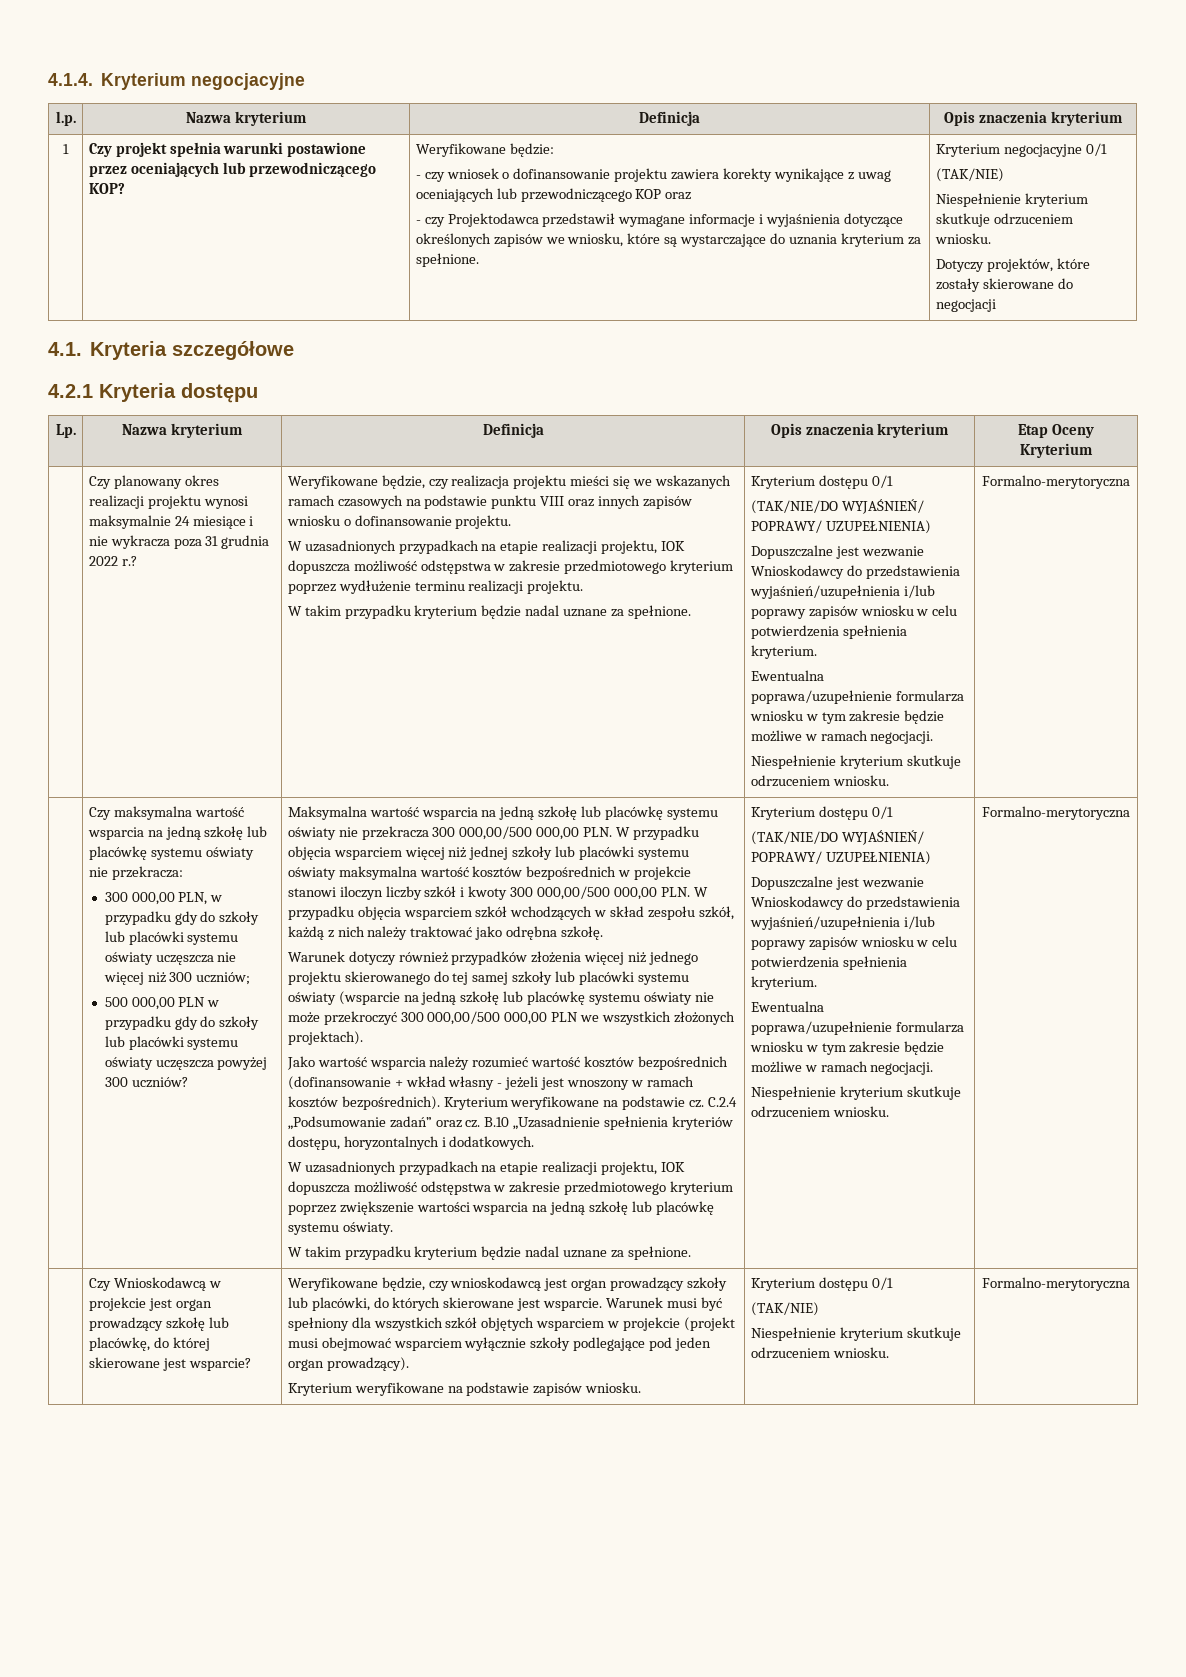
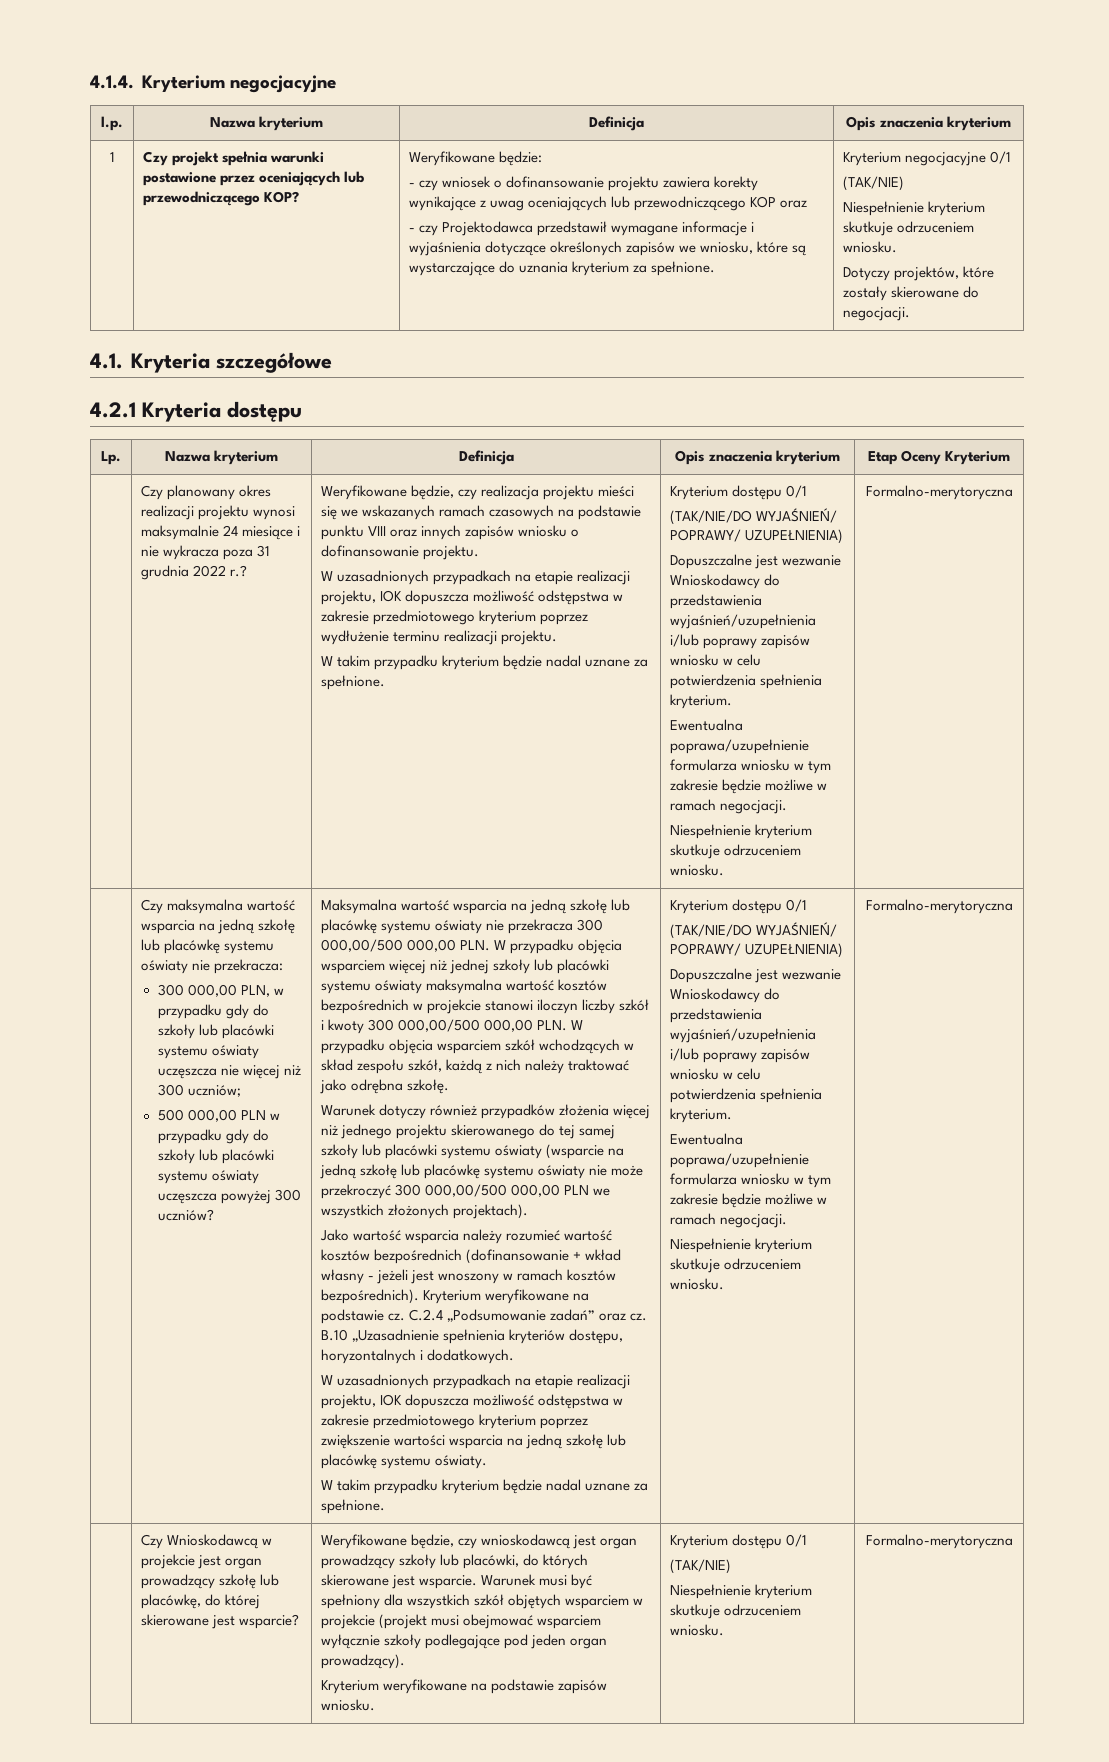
- Dotyczy projektów, które zostały skierowane do negocjacji
+ Dotyczy projektów, które zostały skierowane do negocjacji.

